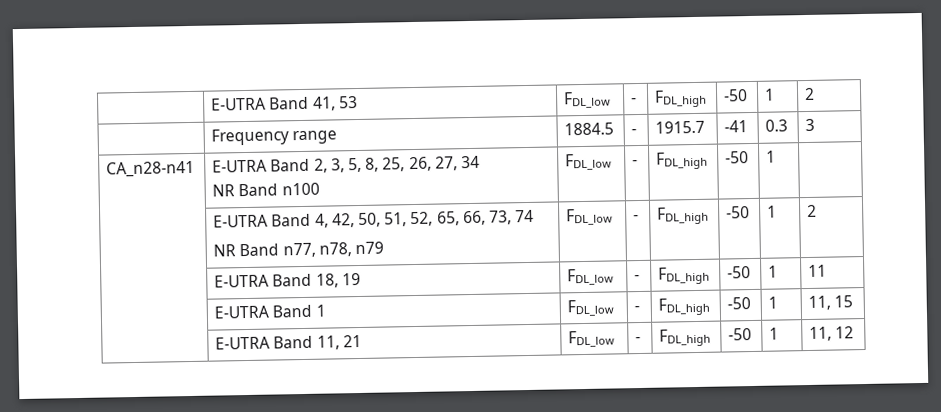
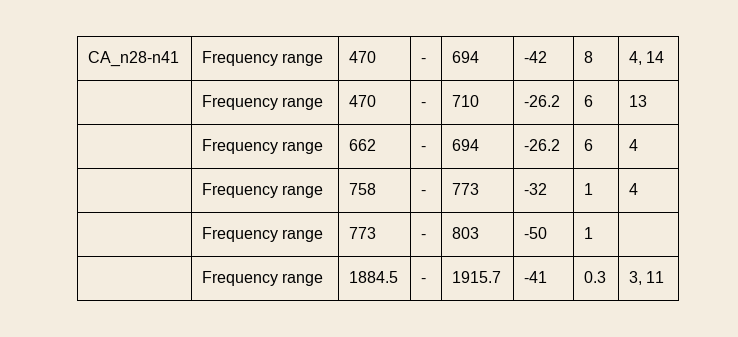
- | E-UTRA Band 41, 53 | FDL_low | - | FDL_high | -50 | 1 | 2
+ CA_n28-n41 | Frequency range | 470 | - | 694 | -42 | 8 | 4, 14
+ | Frequency range | 470 | - | 710 | -26.2 | 6 | 13
+ | Frequency range | 662 | - | 694 | -26.2 | 6 | 4
+ | Frequency range | 758 | - | 773 | -32 | 1 | 4
+ | Frequency range | 773 | - | 803 | -50 | 1 |
- | Frequency range | 1884.5 | - | 1915.7 | -41 | 0.3 | 3
- CA_n28-n41 | E-UTRA Band 2, 3, 5, 8, 25, 26, 27, 34
- NR Band n100 | FDL_low | - | FDL_high | -50 | 1 |
- | E-UTRA Band 4, 42, 50, 51, 52, 65, 66, 73, 74
- NR Band n77, n78, n79 | FDL_low | - | FDL_high | -50 | 1 | 2
- | E-UTRA Band 18, 19 | FDL_low | - | FDL_high | -50 | 1 | 11
- | E-UTRA Band 1 | FDL_low | - | FDL_high | -50 | 1 | 11, 15
- | E-UTRA Band 11, 21 | FDL_low | - | FDL_high | -50 | 1 | 11, 12
+ | Frequency range | 1884.5 | - | 1915.7 | -41 | 0.3 | 3, 11

